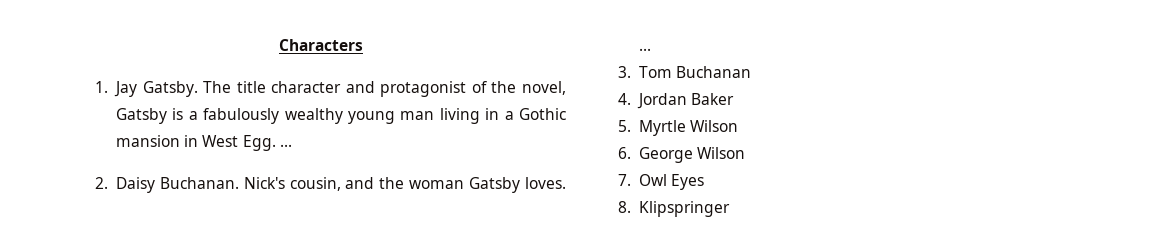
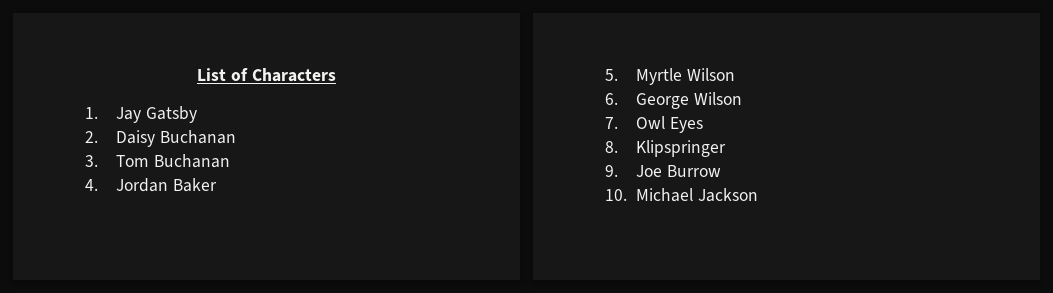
- Characters
+ List of Characters
- 1. Jay Gatsby. The title character and protagonist of the novel, Gatsby is a fabulously wealthy young man living in a Gothic mansion in West Egg. ...
- 2. Daisy Buchanan. Nick's cousin, and the woman Gatsby loves. ...
+ 1. Jay Gatsby
+ 2. Daisy Buchanan
+ 9. Joe Burrow
+ 10. Michael Jackson

